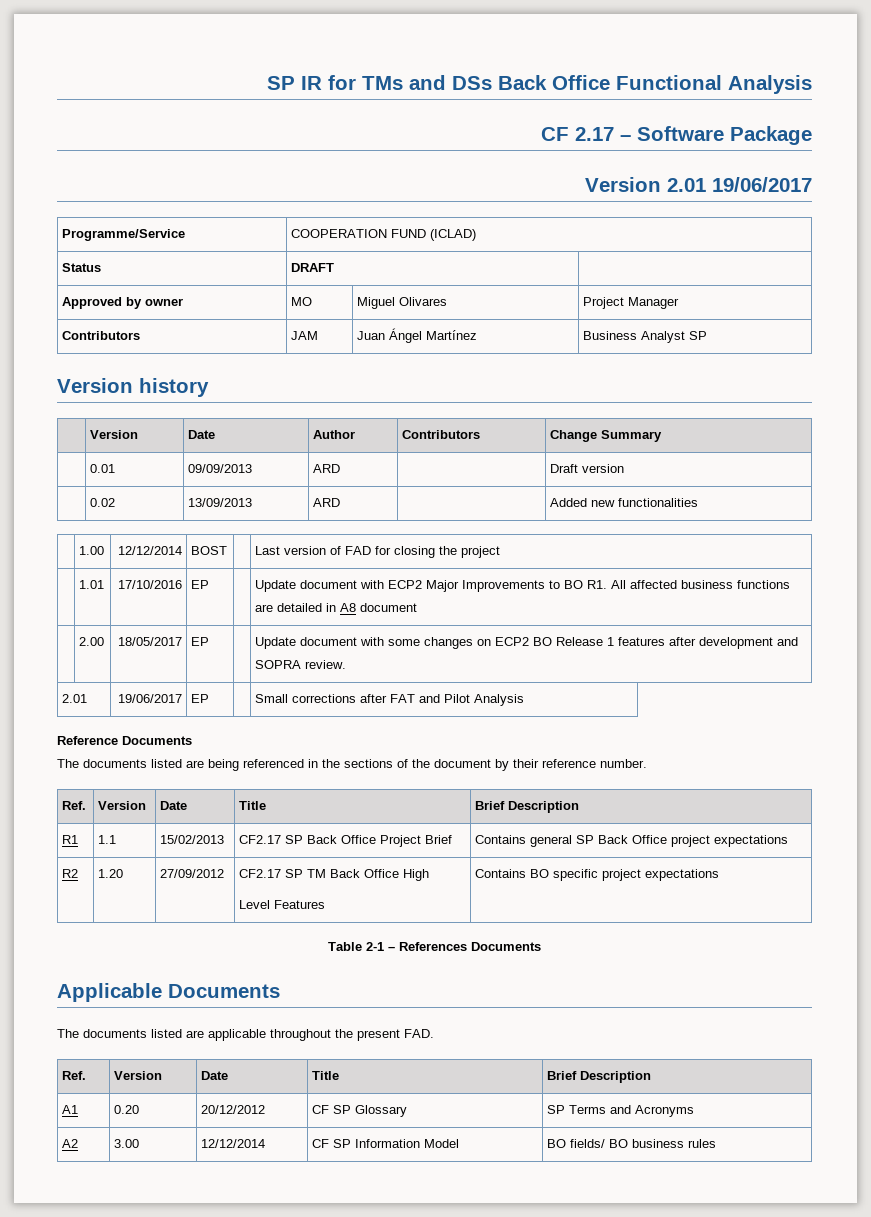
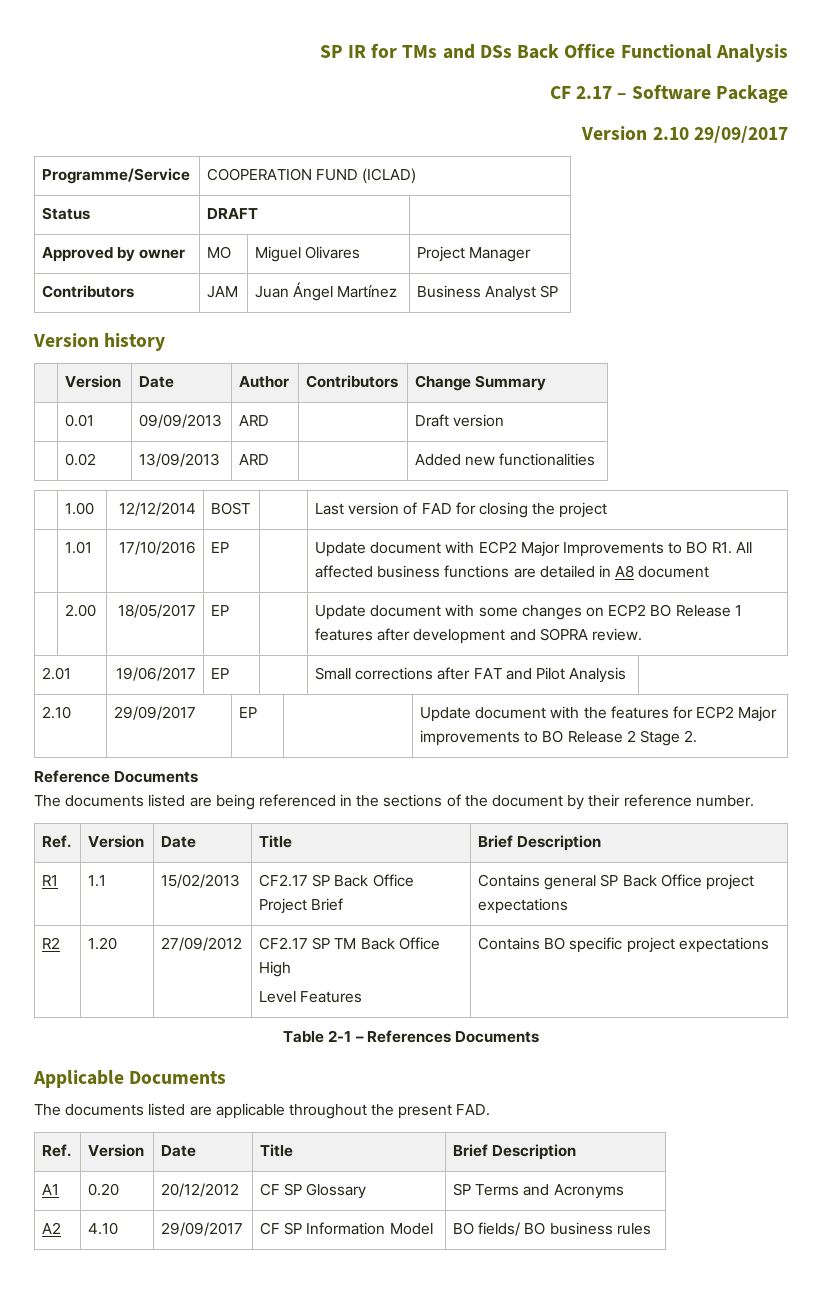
- Version 2.01 19/06/2017
+ Version 2.10 29/09/2017
+ 2.10 | 29/09/2017 | EP | | Update document with the features for ECP2 Major improvements to BO Release 2 Stage 2.
- A2 | 3.00 | 12/12/2014 | CF SP Information Model | BO fields/ BO business rules
+ A2 | 4.10 | 29/09/2017 | CF SP Information Model | BO fields/ BO business rules

